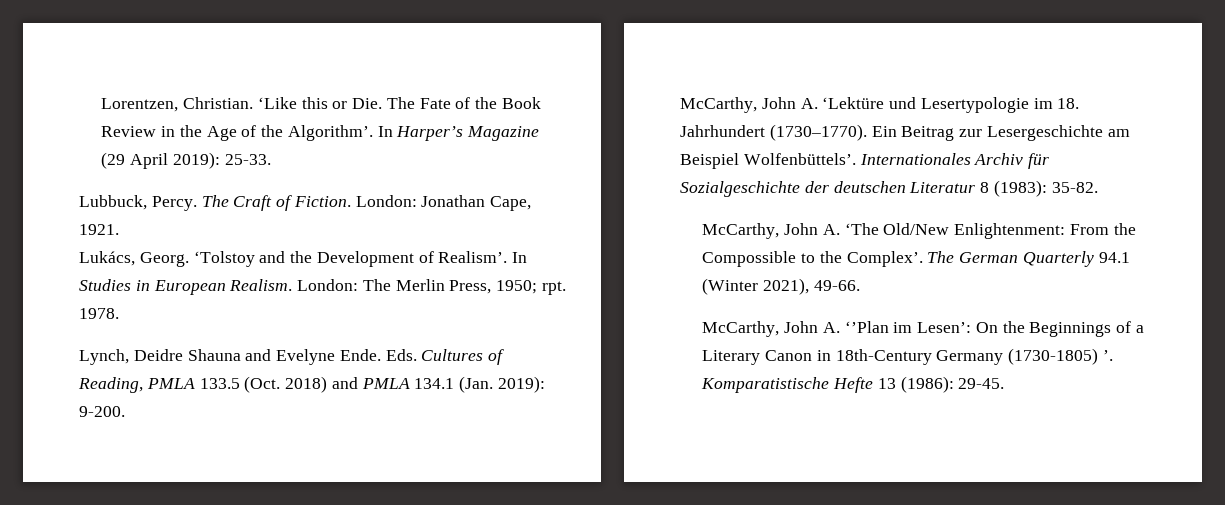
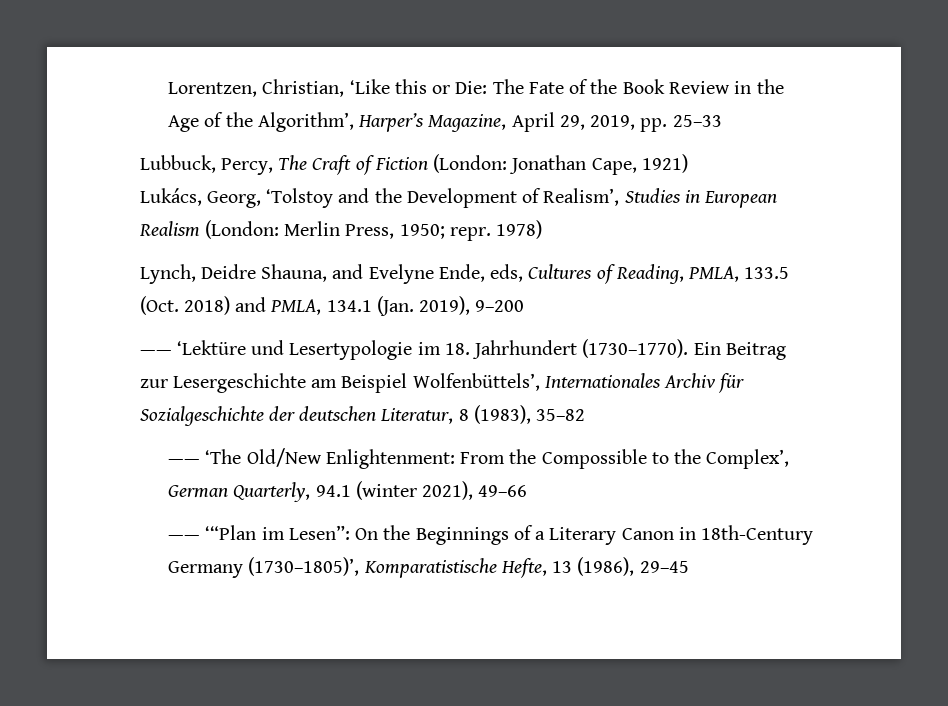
- Lorentzen, Christian. ‘Like this or Die. The Fate of the Book Review in the Age of the Algorithm’. In Harper’s Magazine (29 April 2019): 25-33.
+ Lorentzen, Christian, ‘Like this or Die: The Fate of the Book Review in the Age of the Algorithm’, Harper’s Magazine, April 29, 2019, pp. 25–33
- Lubbuck, Percy. The Craft of Fiction. London: Jonathan Cape, 1921.
+ Lubbuck, Percy, The Craft of Fiction (London: Jonathan Cape, 1921)
- Lukács, Georg. ‘Tolstoy and the Development of Realism’. In Studies in European Realism. London: The Merlin Press, 1950; rpt. 1978.
+ Lukács, Georg, ‘Tolstoy and the Development of Realism’, Studies in European Realism (London: Merlin Press, 1950; repr. 1978)
- Lynch, Deidre Shauna and Evelyne Ende. Eds. Cultures of Reading, PMLA 133.5 (Oct. 2018) and PMLA 134.1 (Jan. 2019): 9-200.
- McCarthy, John A. ‘Lektüre und Lesertypologie im 18. Jahrhundert (1730–1770).
+ Lynch, Deidre Shauna, and Evelyne Ende, eds, Cultures of Reading, PMLA, 133.5 (Oct. 2018) and PMLA, 134.1 (Jan. 2019), 9–200
+ —— ‘Lektüre und Lesertypologie im 18. Jahrhundert (1730–1770).
- Ein Beitrag zur Lesergeschichte am Beispiel Wolfenbüttels’. Internationales Archiv für Sozialgeschichte der deutschen Literatur 8 (1983): 35-82.
- McCarthy, John A. ‘The Old/New Enlightenment: From the Compossible to the Complex’. The German Quarterly 94.1 (Winter 2021), 49-66.
- McCarthy, John A. ‘’Plan im Lesen’: On the Beginnings of a Literary Canon in 18th-Century Germany (1730-1805) ’. Komparatistische Hefte 13 (1986): 29-45.
+ Ein Beitrag zur Lesergeschichte am Beispiel Wolfenbüttels’, Internationales Archiv für Sozialgeschichte der deutschen Literatur, 8 (1983), 35–82
+ —— ‘The Old/New Enlightenment: From the Compossible to the Complex’, German Quarterly, 94.1 (winter 2021), 49–66
+ —— ‘“Plan im Lesen”: On the Beginnings of a Literary Canon in 18th-Century Germany (1730–1805)’, Komparatistische Hefte, 13 (1986), 29–45

